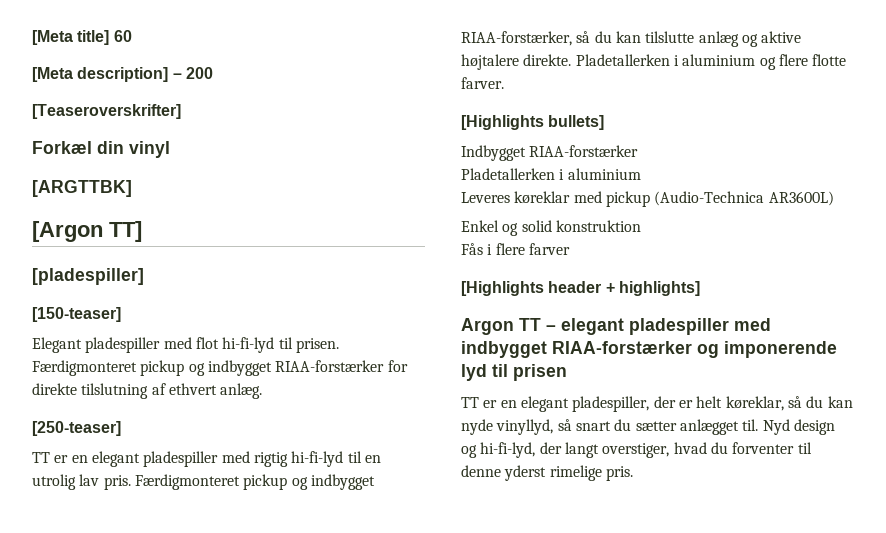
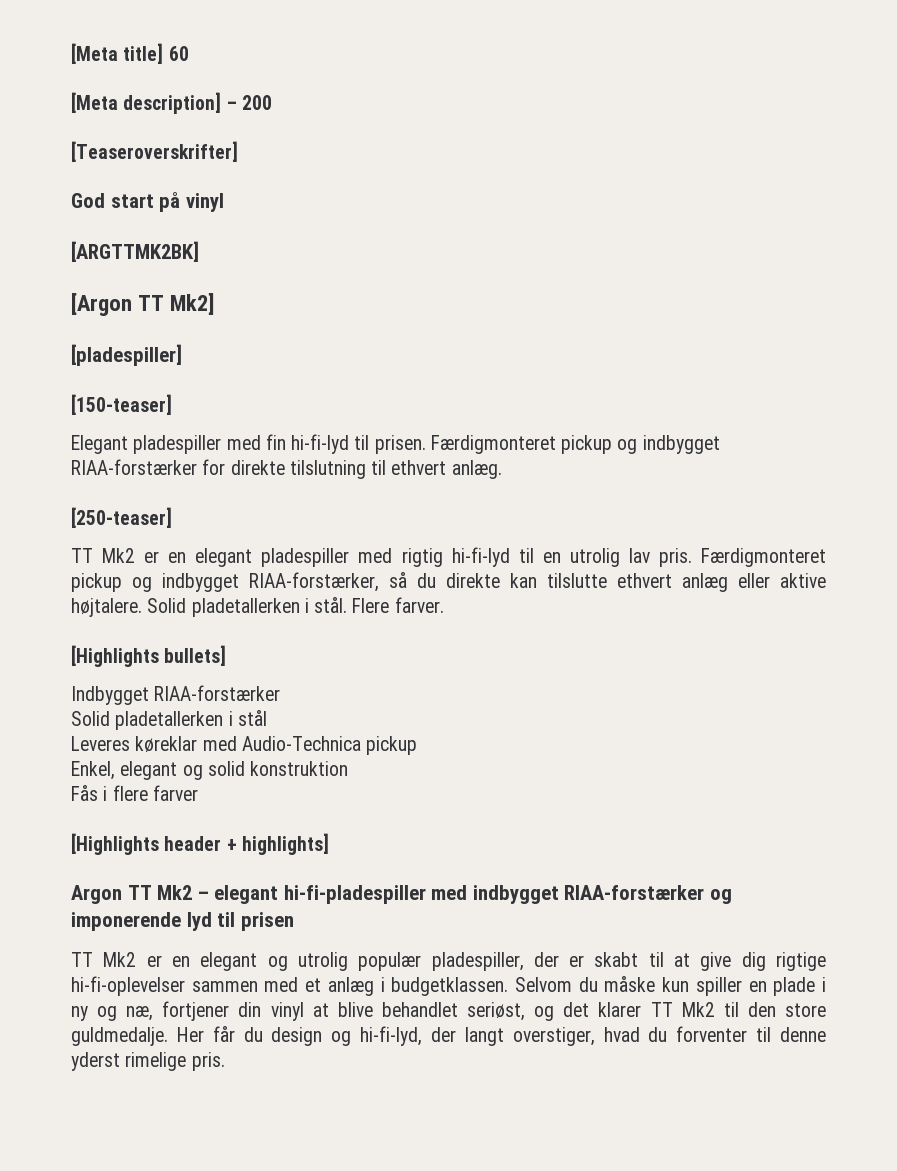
- Forkæl din vinyl
+ God start på vinyl
- [ARGTTBK]
+ [ARGTTMK2BK]
- [Argon TT]
+ [Argon TT Mk2]
- Elegant pladespiller med flot hi-fi-lyd til prisen.
+ Elegant pladespiller med fin hi-fi-lyd til prisen.
- Færdigmonteret pickup og indbygget RIAA-forstærker for direkte tilslutning af ethvert anlæg.
+ Færdigmonteret pickup og indbygget RIAA-forstærker for direkte tilslutning til ethvert anlæg.
- TT er en elegant pladespiller med rigtig hi-fi-lyd til en utrolig lav pris.
+ TT Mk2 er en elegant pladespiller med rigtig hi-fi-lyd til en utrolig lav pris.
- Færdigmonteret pickup og indbygget RIAA-forstærker, så du kan tilslutte anlæg og aktive højtalere direkte. Pladetallerken i aluminium og flere flotte farver.
+ Færdigmonteret pickup og indbygget RIAA-forstærker, så du direkte kan tilslutte ethvert anlæg eller aktive højtalere. Solid pladetallerken i stål. Flere farver.
  Indbygget RIAA-forstærker
- Pladetallerken i aluminium
+ Solid pladetallerken i stål
- Leveres køreklar med pickup (Audio-Technica AR3600L)
- Enkel og solid konstruktion
+ Leveres køreklar med Audio-Technica pickup
+ Enkel, elegant og solid konstruktion
- Argon TT – elegant pladespiller med indbygget RIAA-forstærker og imponerende lyd til prisen
+ Argon TT Mk2 – elegant hi-fi-pladespiller med indbygget RIAA-forstærker og imponerende lyd til prisen
- TT er en elegant pladespiller, der er helt køreklar, så du kan nyde vinyllyd, så snart du sætter anlægget til. Nyd design og hi-fi-lyd, der langt overstiger, hvad du forventer til denne yderst rimelige pris.
+ TT Mk2 er en elegant og utrolig populær pladespiller, der er skabt til at give dig rigtige hi-fi-oplevelser sammen med et anlæg i budgetklassen. Selvom du måske kun spiller en plade i ny og næ, fortjener din vinyl at blive behandlet seriøst, og det klarer TT Mk2 til den store guldmedalje. Her får du design og hi-fi-lyd, der langt overstiger, hvad du forventer til denne yderst rimelige pris.

